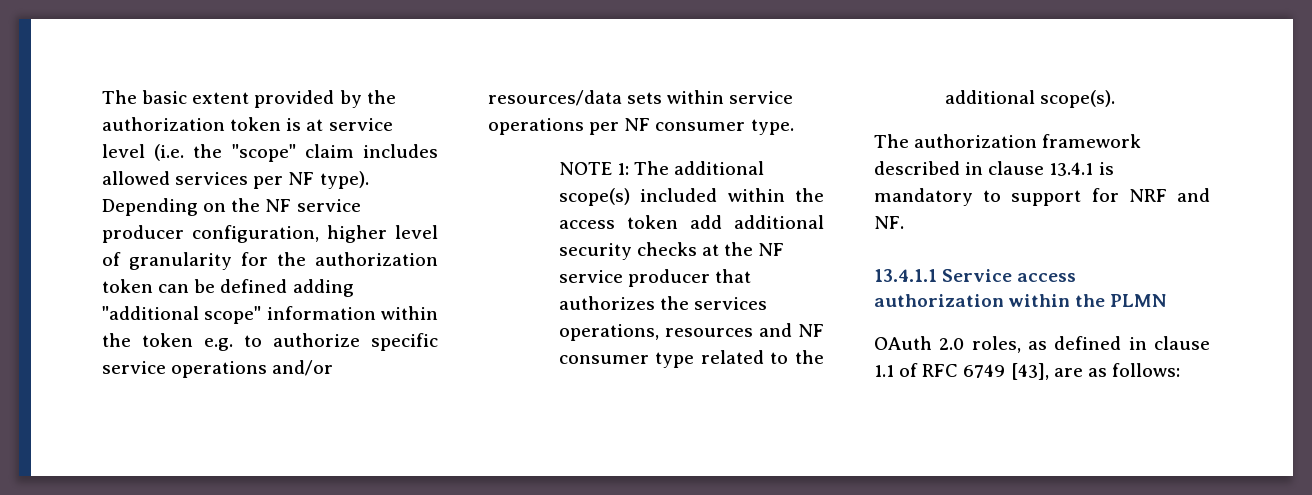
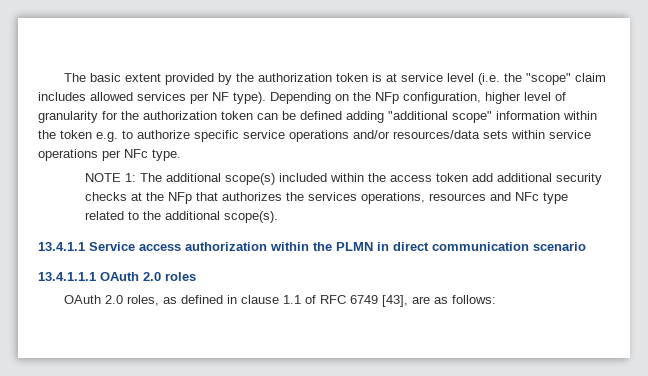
- Depending on the NF service producer configuration, higher level of granularity for the authorization token can be defined adding "additional scope" information within the token e.g. to authorize specific service operations and/or resources/data sets within service operations per NF consumer type.
+ Depending on the NFp configuration, higher level of granularity for the authorization token can be defined adding "additional scope" information within the token e.g. to authorize specific service operations and/or resources/data sets within service operations per NFc type.
- NOTE 1: The additional scope(s) included within the access token add additional security checks at the NF service producer that authorizes the services operations, resources and NF consumer type related to the additional scope(s).
+ NOTE 1: The additional scope(s) included within the access token add additional security checks at the NFp that authorizes the services operations, resources and NFc type related to the additional scope(s).
- The authorization framework described in clause 13.4.1 is mandatory to support for NRF and NF.
- 13.4.1.1 Service access authorization within the PLMN
+ 13.4.1.1 Service access authorization within the PLMN in direct communication scenario
+ 13.4.1.1.1 OAuth 2.0 roles

